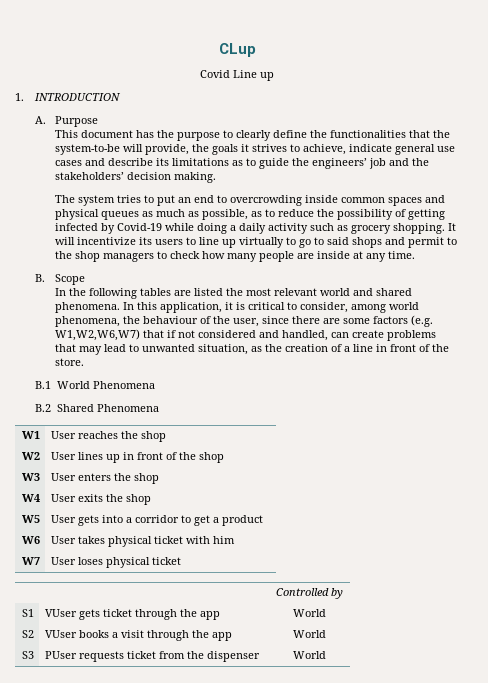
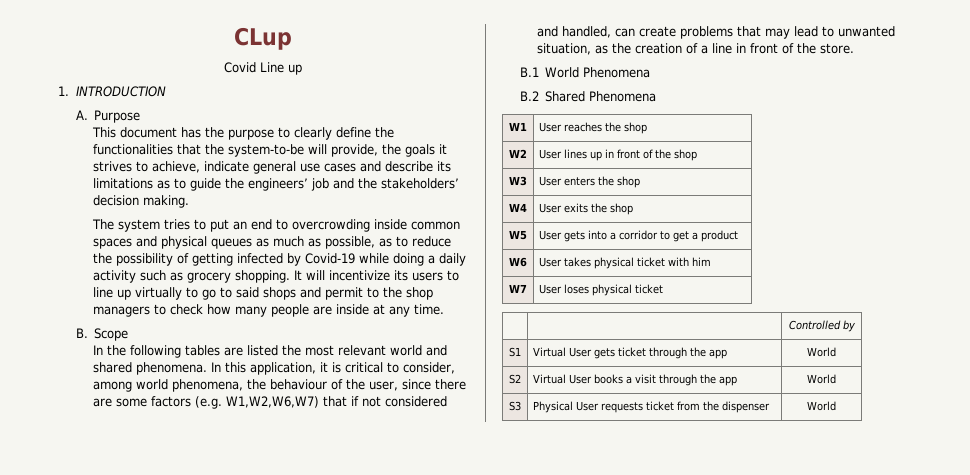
- S1 | VUser gets ticket through the app | World
+ S1 | Virtual User gets ticket through the app | World
- S2 | VUser books a visit through the app | World
+ S2 | Virtual User books a visit through the app | World
- S3 | PUser requests ticket from the dispenser | World
+ S3 | Physical User requests ticket from the dispenser | World

